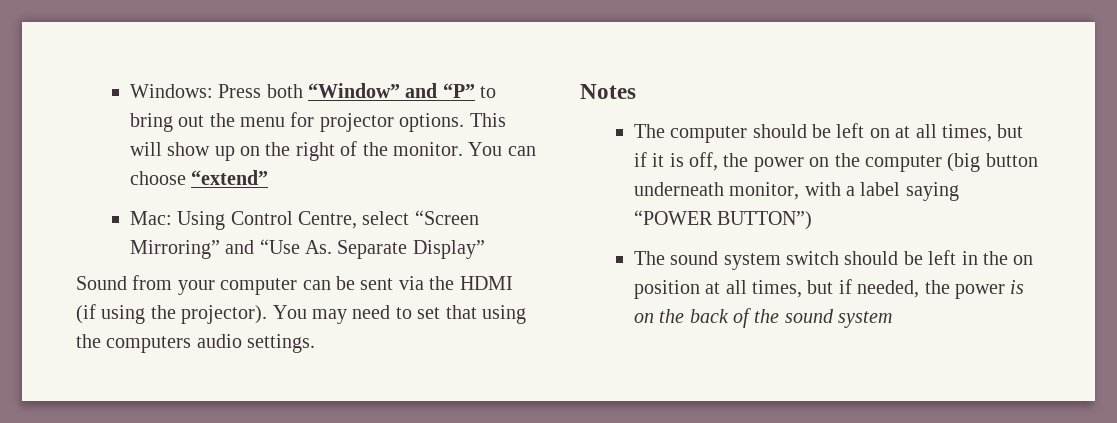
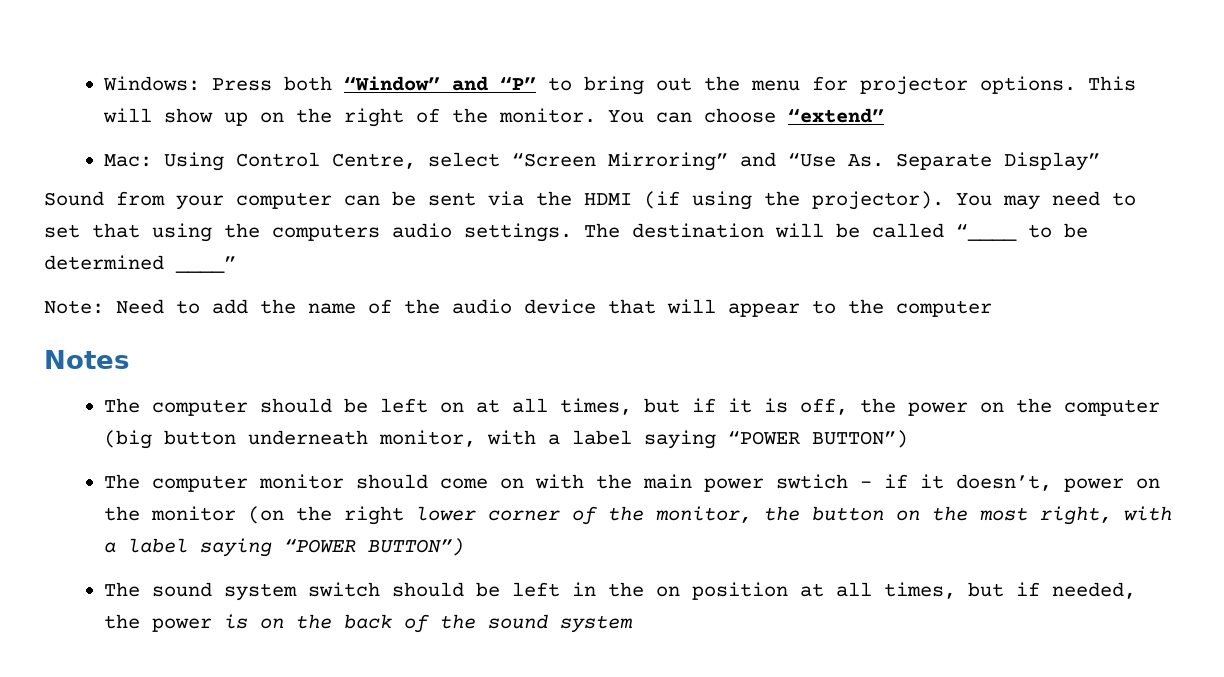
+ The destination will be called “____ to be determined ____”
+ Note: Need to add the name of the audio device that will appear to the computer
+ The computer monitor should come on with the main power swtich – if it doesn’t, power on the monitor (on the right lower corner of the monitor, the button on the most right, with a label saying “POWER BUTTON”)

